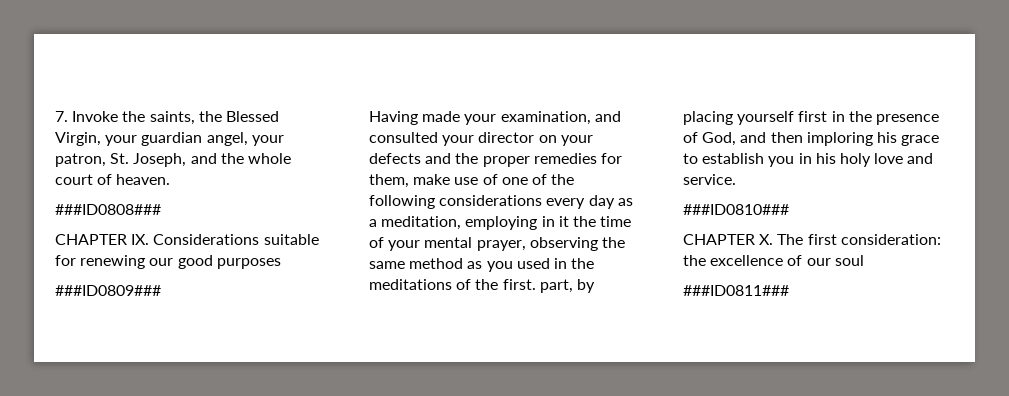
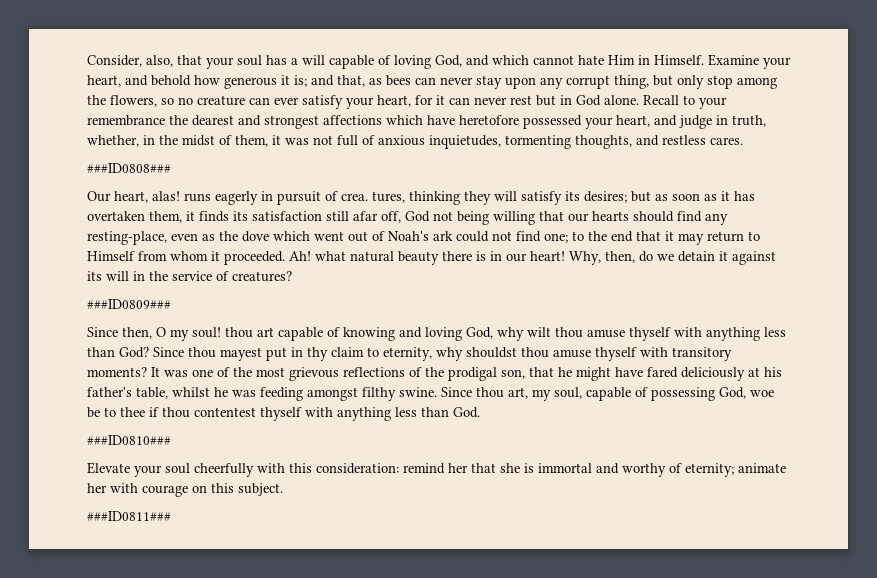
- 7. Invoke the saints, the Blessed Virgin, your guardian angel, your patron, St. Joseph, and the whole court of heaven.
+ Consider, also, that your soul has a will capable of loving God, and which cannot hate Him in Himself. Examine your heart, and behold how generous it is; and that, as bees can never stay upon any corrupt thing, but only stop among the flowers, so no creature can ever satisfy your heart, for it can never rest but in God alone. Recall to your remembrance the dearest and strongest affections which have heretofore possessed your heart, and judge in truth, whether, in the midst of them, it was not full of anxious inquietudes, tormenting thoughts, and restless cares.
  ###ID0808###
- CHAPTER IX. Considerations suitable for renewing our good purposes
+ Our heart, alas! runs eagerly in pursuit of crea. tures, thinking they will satisfy its desires; but as soon as it has overtaken them, it finds its satisfaction still afar off, God not being willing that our hearts should find any resting-place, even as the dove which went out of Noah's ark could not find one; to the end that it may return to Himself from whom it proceeded. Ah! what natural beauty there is in our heart! Why, then, do we detain it against its will in the service of creatures?
  ###ID0809###
- Having made your examination, and consulted your director on your defects and the proper remedies for them, make use of one of the following considerations every day as a meditation, employing in it the time of your mental prayer, observing the same method as you used in the meditations of the first. part, by placing yourself first in the presence of God, and then imploring his grace to establish you in his holy love and service.
+ Since then, O my soul! thou art capable of knowing and loving God, why wilt thou amuse thyself with anything less than God? Since thou mayest put in thy claim to eternity, why shouldst thou amuse thyself with transitory moments? It was one of the most grievous reflections of the prodigal son, that he might have fared deliciously at his father's table, whilst he was feeding amongst filthy swine. Since thou art, my soul, capable of possessing God, woe be to thee if thou contentest thyself with anything less than God.
  ###ID0810###
- CHAPTER X. The first consideration: the excellence of our soul
+ Elevate your soul cheerfully with this consideration: remind her that she is immortal and worthy of eternity; animate her with courage on this subject.

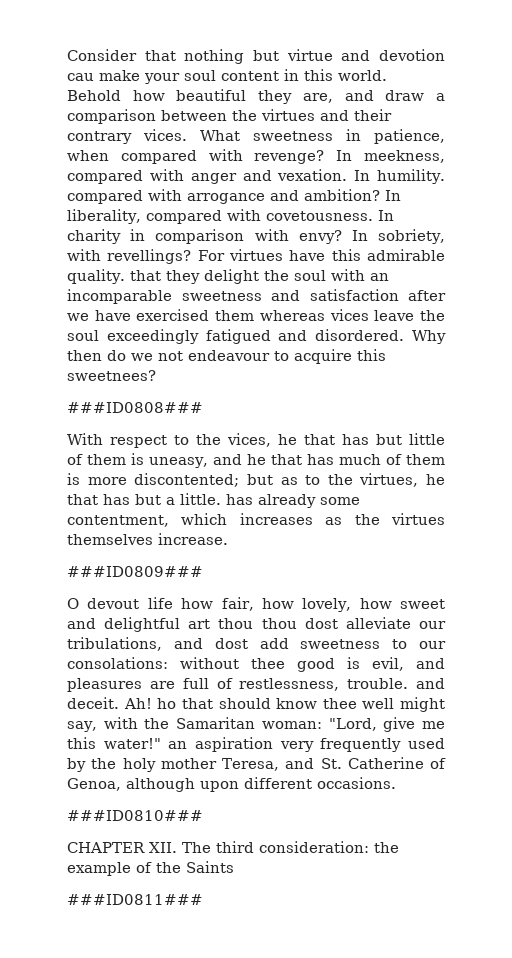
- Consider, also, that your soul has a will capable of loving God, and which cannot hate Him in Himself. Examine your heart, and behold how generous it is; and that, as bees can never stay upon any corrupt thing, but only stop among the flowers, so no creature can ever satisfy your heart, for it can never rest but in God alone. Recall to your remembrance the dearest and strongest affections which have heretofore possessed your heart, and judge in truth, whether, in the midst of them, it was not full of anxious inquietudes, tormenting thoughts, and restless cares.
+ Consider that nothing but virtue and devotion cau make your soul content in this world. Behold how beautiful they are, and draw a comparison between the virtues and their contrary vices. What sweetness in patience, when compared with revenge? In meekness, compared with anger and vexation. In humility. compared with arrogance and ambition? In liberality, compared with covetousness. In charity in comparison with envy? In sobriety, with revellings? For virtues have this admirable quality. that they delight the soul with an incomparable sweetness and satisfaction after we have exercised them whereas vices leave the soul exceedingly fatigued and disordered. Why then do we not endeavour to acquire this sweetnees?
  ###ID0808###
- Our heart, alas! runs eagerly in pursuit of crea. tures, thinking they will satisfy its desires; but as soon as it has overtaken them, it finds its satisfaction still afar off, God not being willing that our hearts should find any resting-place, even as the dove which went out of Noah's ark could not find one; to the end that it may return to Himself from whom it proceeded. Ah! what natural beauty there is in our heart! Why, then, do we detain it against its will in the service of creatures?
+ With respect to the vices, he that has but little of them is uneasy, and he that has much of them is more discontented; but as to the virtues, he that has but a little. has already some contentment, which increases as the virtues themselves increase.
  ###ID0809###
- Since then, O my soul! thou art capable of knowing and loving God, why wilt thou amuse thyself with anything less than God? Since thou mayest put in thy claim to eternity, why shouldst thou amuse thyself with transitory moments? It was one of the most grievous reflections of the prodigal son, that he might have fared deliciously at his father's table, whilst he was feeding amongst filthy swine. Since thou art, my soul, capable of possessing God, woe be to thee if thou contentest thyself with anything less than God.
+ O devout life how fair, how lovely, how sweet and delightful art thou thou dost alleviate our tribulations, and dost add sweetness to our consolations: without thee good is evil, and pleasures are full of restlessness, trouble. and deceit. Ah! ho that should know thee well might say, with the Samaritan woman: "Lord, give me this water!" an aspiration very frequently used by the holy mother Teresa, and St. Catherine of Genoa, although upon different occasions.
  ###ID0810###
- Elevate your soul cheerfully with this consideration: remind her that she is immortal and worthy of eternity; animate her with courage on this subject.
+ CHAPTER XII. The third consideration: the example of the Saints

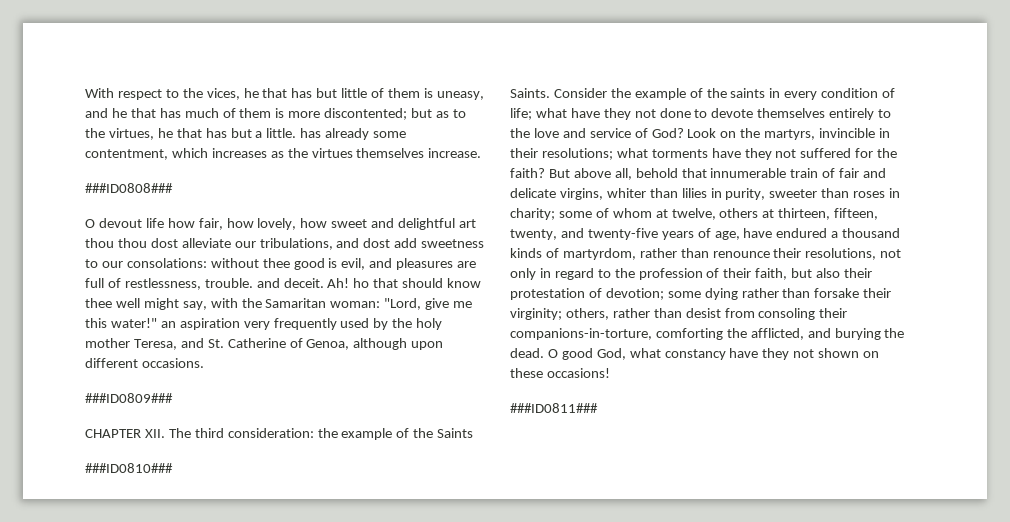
- Consider that nothing but virtue and devotion cau make your soul content in this world. Behold how beautiful they are, and draw a comparison between the virtues and their contrary vices. What sweetness in patience, when compared with revenge? In meekness, compared with anger and vexation. In humility. compared with arrogance and ambition? In liberality, compared with covetousness. In charity in comparison with envy? In sobriety, with revellings? For virtues have this admirable quality. that they delight the soul with an incomparable sweetness and satisfaction after we have exercised them whereas vices leave the soul exceedingly fatigued and disordered. Why then do we not endeavour to acquire this sweetnees?
- ###ID0808###
- ###ID0809###
+ ###ID0808###
- ###ID0810###
+ ###ID0809###
+ ###ID0810###
+ Saints. Consider the example of the saints in every condition of life; what have they not done to devote themselves entirely to the love and service of God? Look on the martyrs, invincible in their resolutions; what torments have they not suffered for the faith? But above all, behold that innumerable train of fair and delicate virgins, whiter than lilies in purity, sweeter than roses in charity; some of whom at twelve, others at thirteen, fifteen, twenty, and twenty-five years of age, have endured a thousand kinds of martyrdom, rather than renounce their resolutions, not only in regard to the profession of their faith, but also their protestation of devotion; some dying rather than forsake their virginity; others, rather than desist from consoling their companions-in-torture, comforting the afflicted, and burying the dead. O good God, what constancy have they not shown on these occasions!

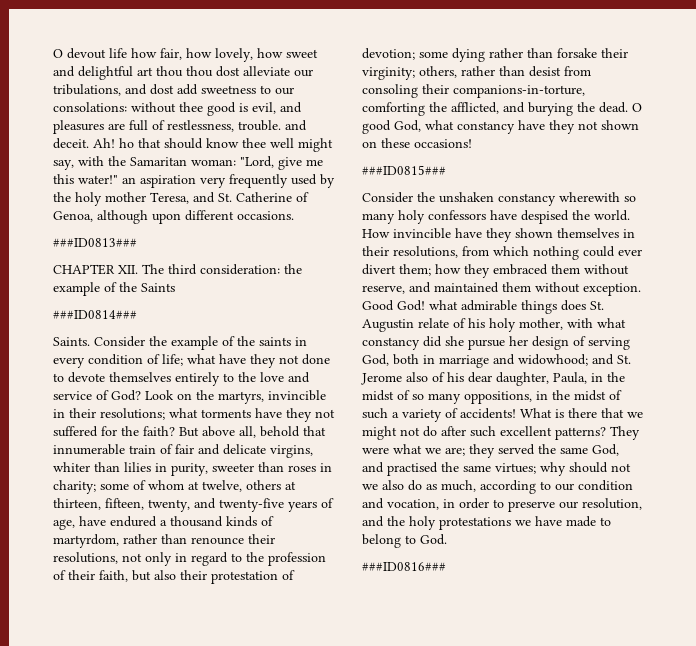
- With respect to the vices, he that has but little of them is uneasy, and he that has much of them is more discontented; but as to the virtues, he that has but a little. has already some contentment, which increases as the virtues themselves increase.
- ###ID0808###
- ###ID0809###
+ ###ID0813###
- ###ID0810###
+ ###ID0814###
- ###ID0811###
+ ###ID0815###
+ Consider the unshaken constancy wherewith so many holy confessors have despised the world. How invincible have they shown themselves in their resolutions, from which nothing could ever divert them; how they embraced them without reserve, and maintained them without exception. Good God! what admirable things does St. Augustin relate of his holy mother, with what constancy did she pursue her design of serving God, both in marriage and widowhood; and St. Jerome also of his dear daughter, Paula, in the midst of so many oppositions, in the midst of such a variety of accidents! What is there that we might not do after such excellent patterns? They were what we are; they served the same God, and practised the same virtues; why should not we also do as much, according to our condition and vocation, in order to preserve our resolution, and the holy protestations we have made to belong to God.
+ ###ID0816###

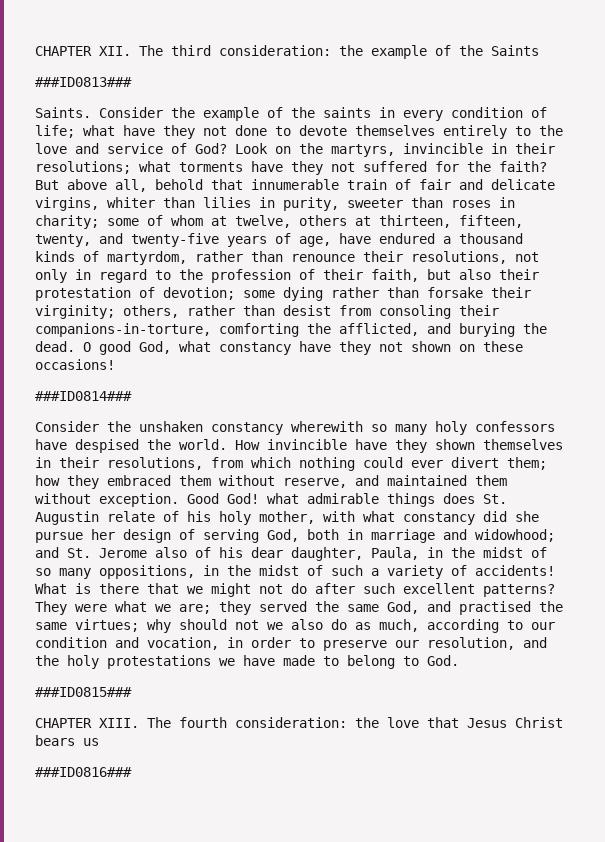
- O devout life how fair, how lovely, how sweet and delightful art thou thou dost alleviate our tribulations, and dost add sweetness to our consolations: without thee good is evil, and pleasures are full of restlessness, trouble. and deceit. Ah! ho that should know thee well might say, with the Samaritan woman: "Lord, give me this water!" an aspiration very frequently used by the holy mother Teresa, and St. Catherine of Genoa, although upon different occasions.
- ###ID0813###
- ###ID0814###
+ ###ID0813###
- ###ID0815###
+ ###ID0814###
+ ###ID0815###
+ CHAPTER XIII. The fourth consideration: the love that Jesus Christ bears us

